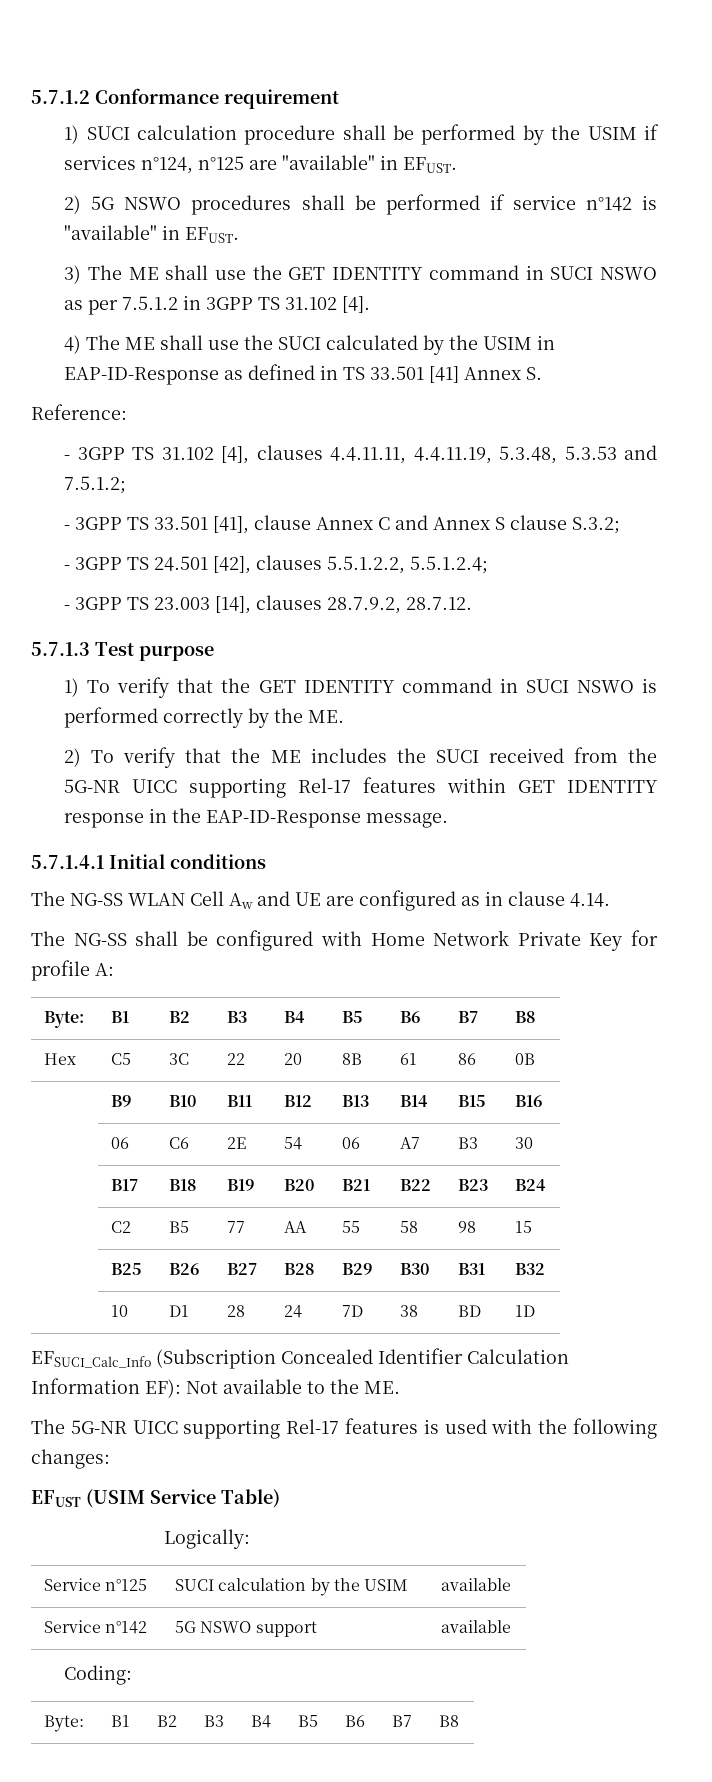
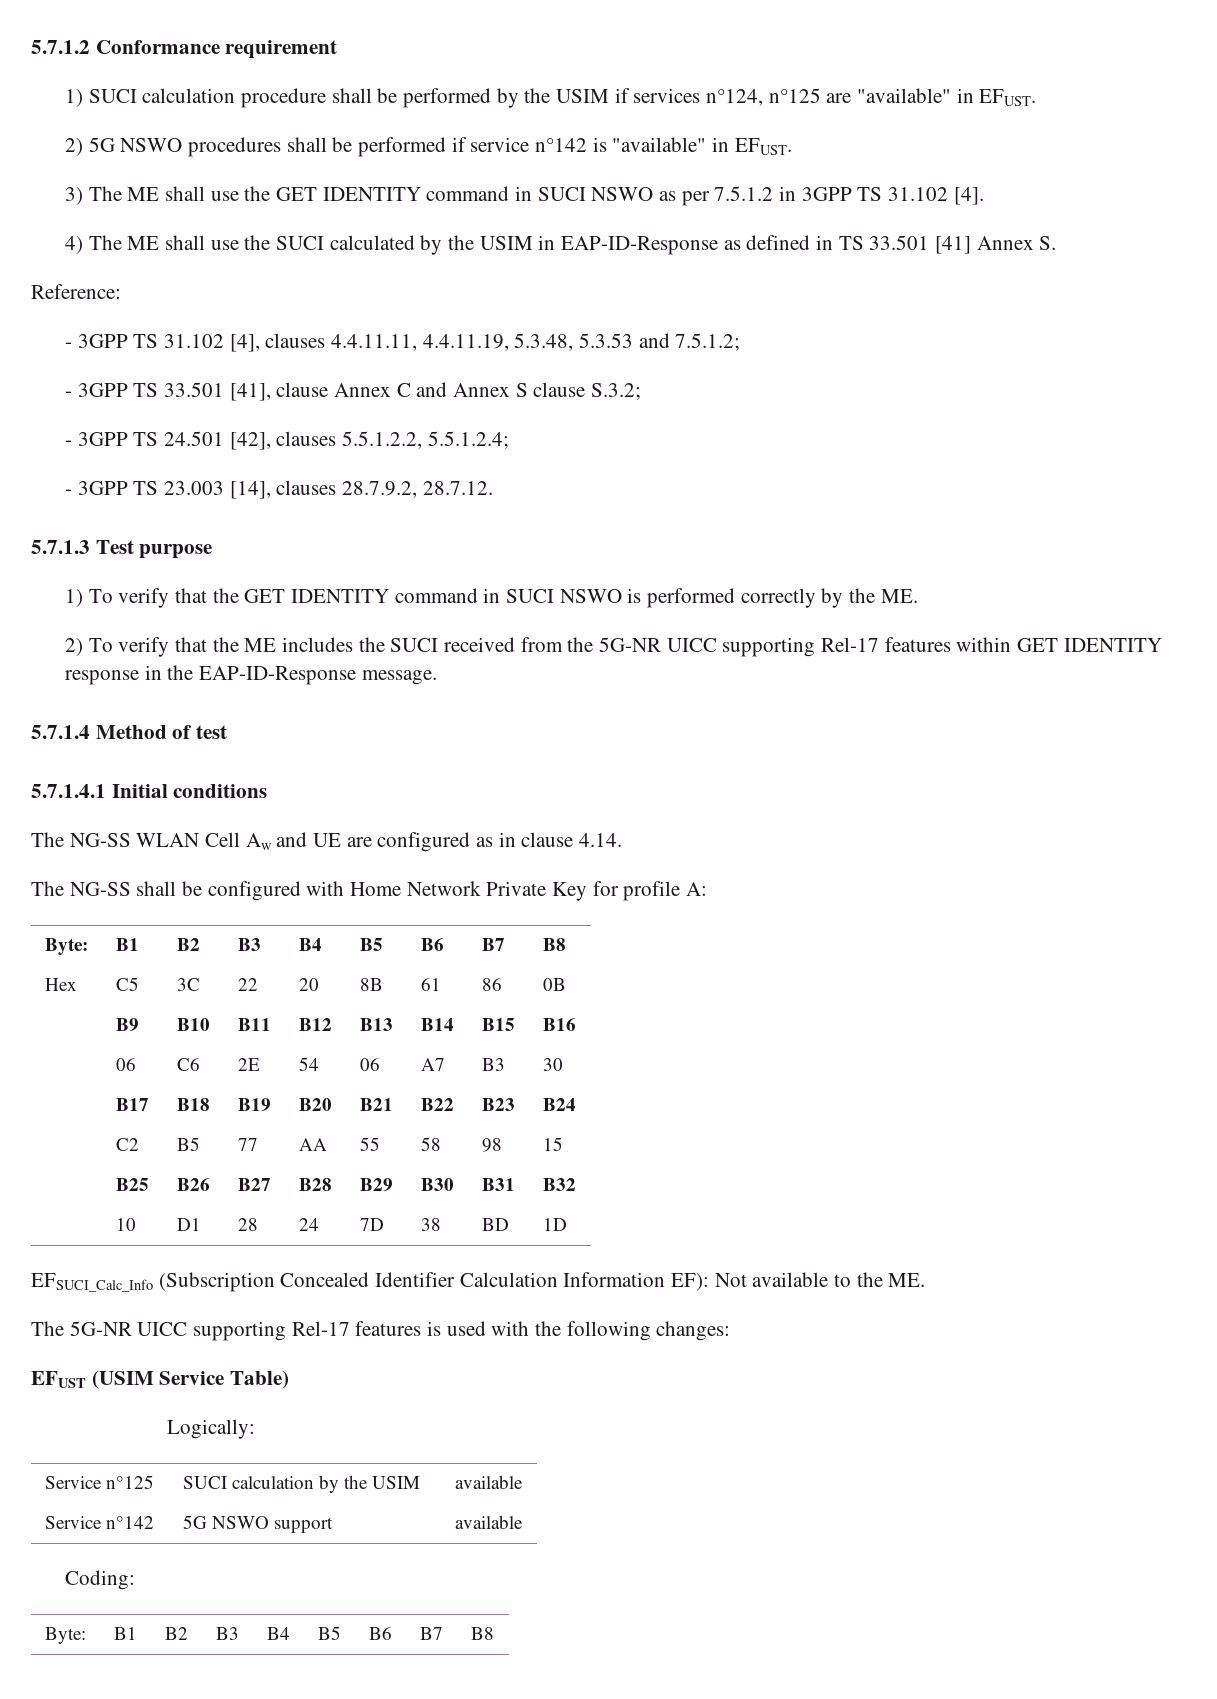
+ 5.7.1.4 Method of test

